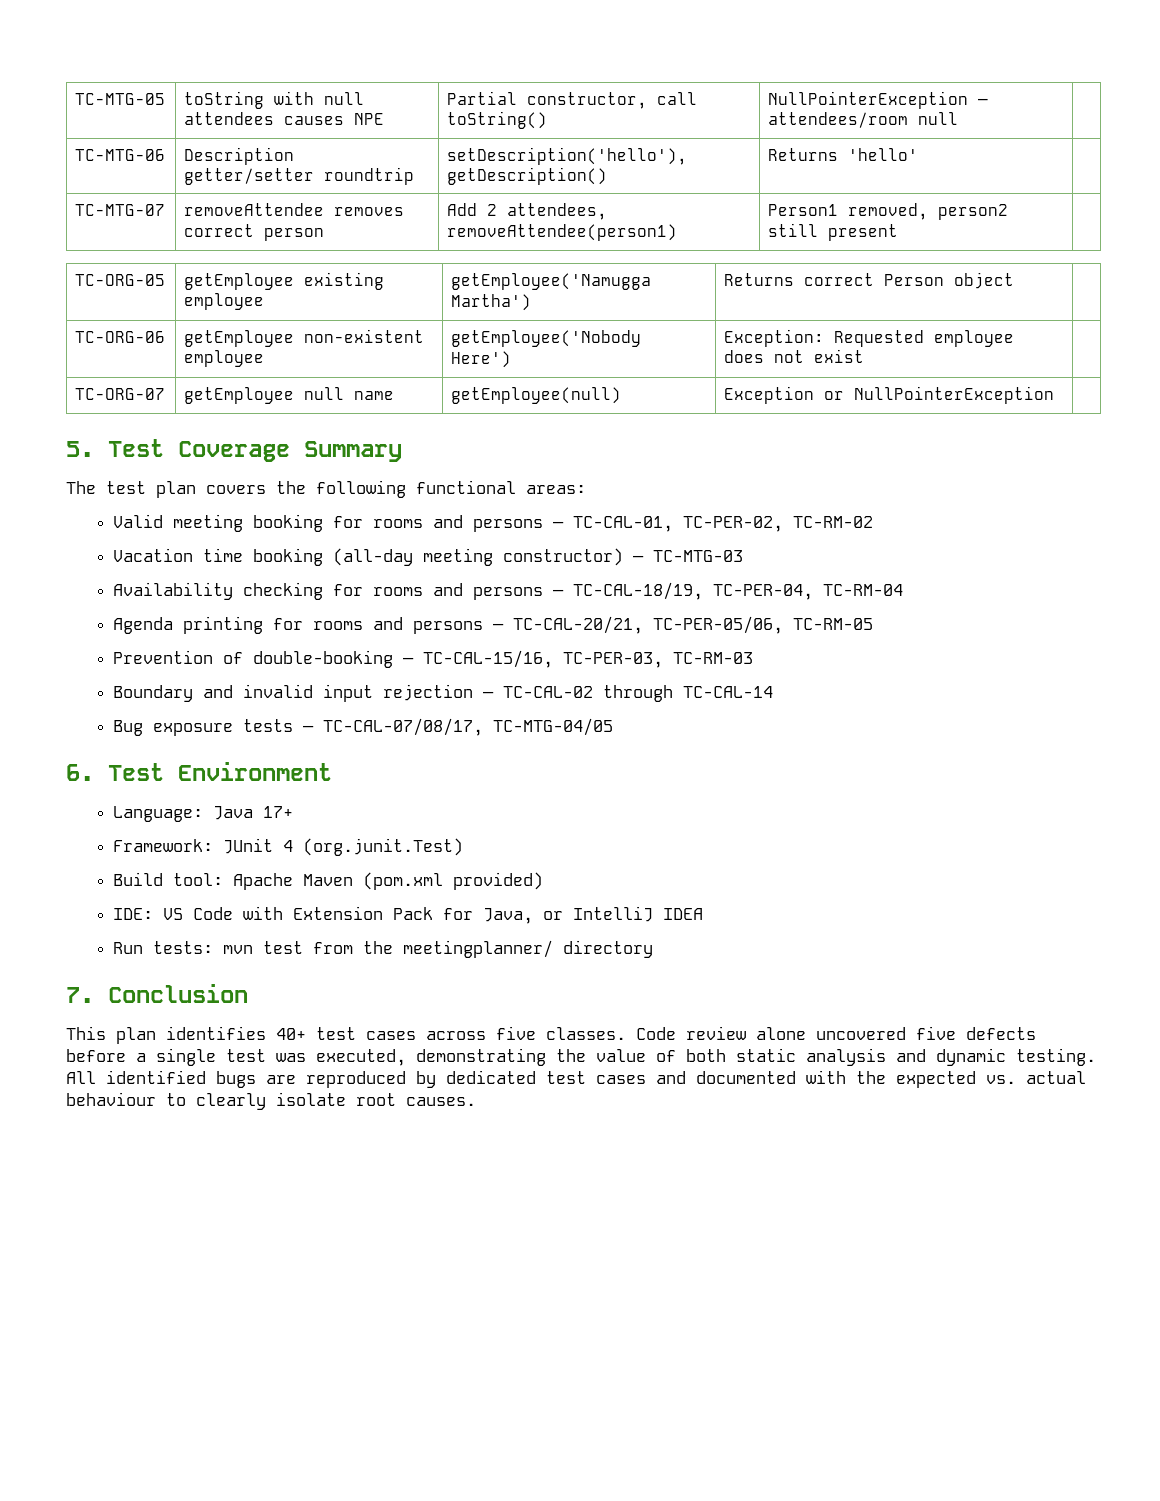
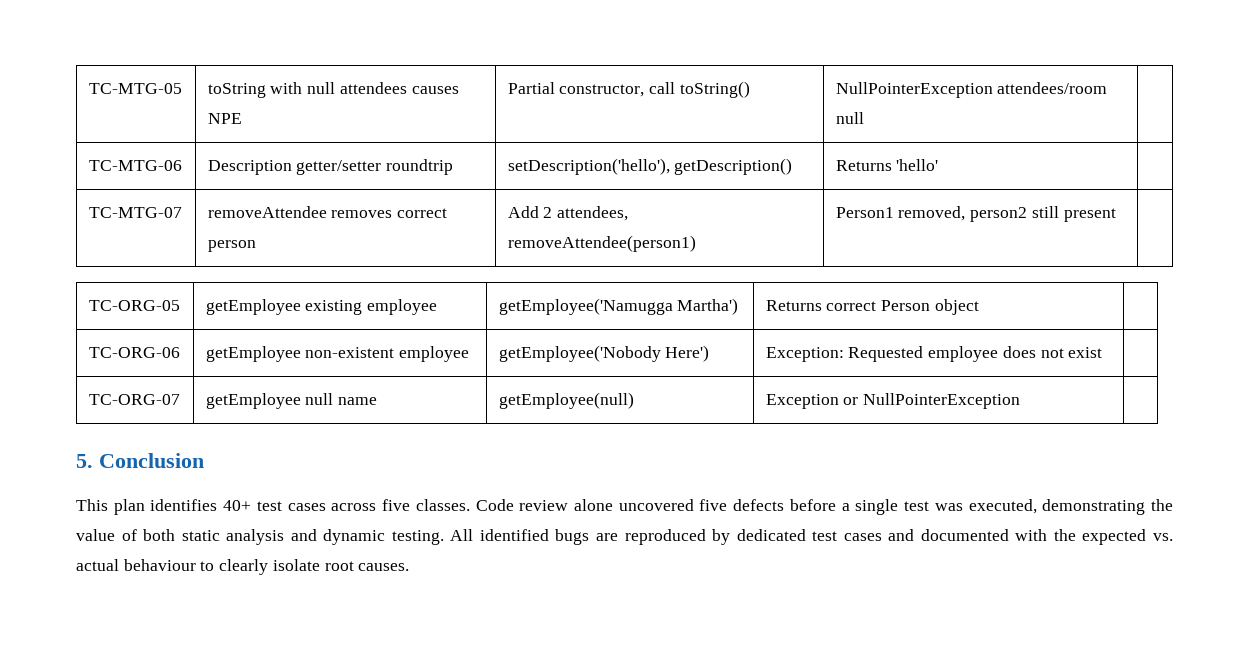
- TC-MTG-05 | toString with null attendees causes NPE | Partial constructor, call toString() | NullPointerException — attendees/room null |
+ TC-MTG-05 | toString with null attendees causes NPE | Partial constructor, call toString() | NullPointerException attendees/room null |
- 5. Test Coverage Summary
- The test plan covers the following functional areas:
- Valid meeting booking for rooms and persons — TC-CAL-01, TC-PER-02, TC-RM-02
- Vacation time booking (all-day meeting constructor) — TC-MTG-03
- Availability checking for rooms and persons — TC-CAL-18/19, TC-PER-04, TC-RM-04
- Agenda printing for rooms and persons — TC-CAL-20/21, TC-PER-05/06, TC-RM-05
- Prevention of double-booking — TC-CAL-15/16, TC-PER-03, TC-RM-03
- Boundary and invalid input rejection — TC-CAL-02 through TC-CAL-14
- Bug exposure tests — TC-CAL-07/08/17, TC-MTG-04/05
- 6. Test Environment
- Language: Java 17+
- Framework: JUnit 4 (org.junit.Test)
- Build tool: Apache Maven (pom.xml provided)
- IDE: VS Code with Extension Pack for Java, or IntelliJ IDEA
- Run tests: mvn test from the meetingplanner/ directory
- 7. Conclusion
+ 5. Conclusion

